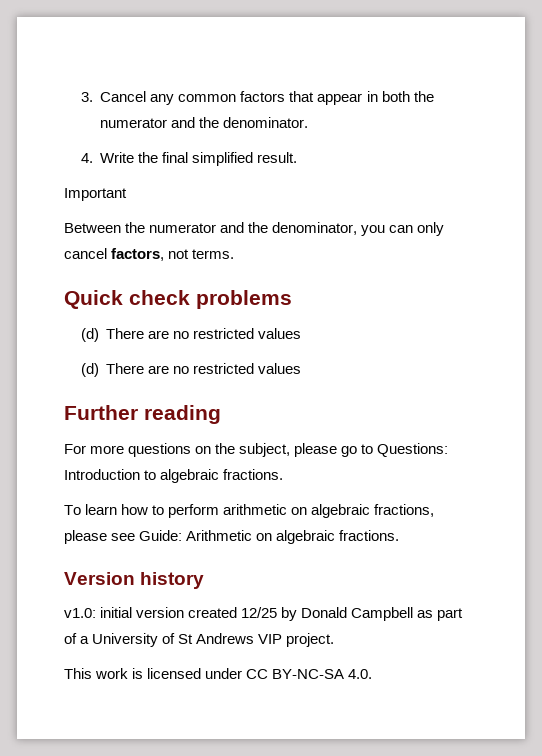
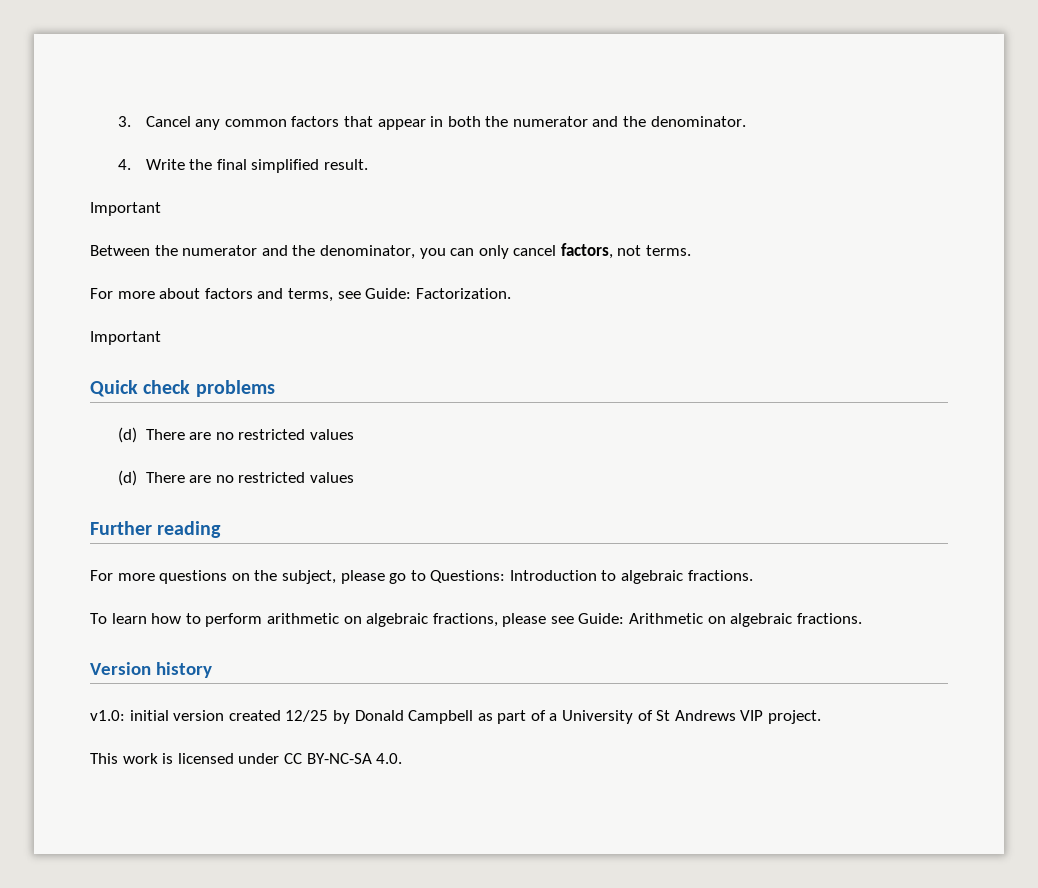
+ For more about factors and terms, see Guide: Factorization.
+ Important

